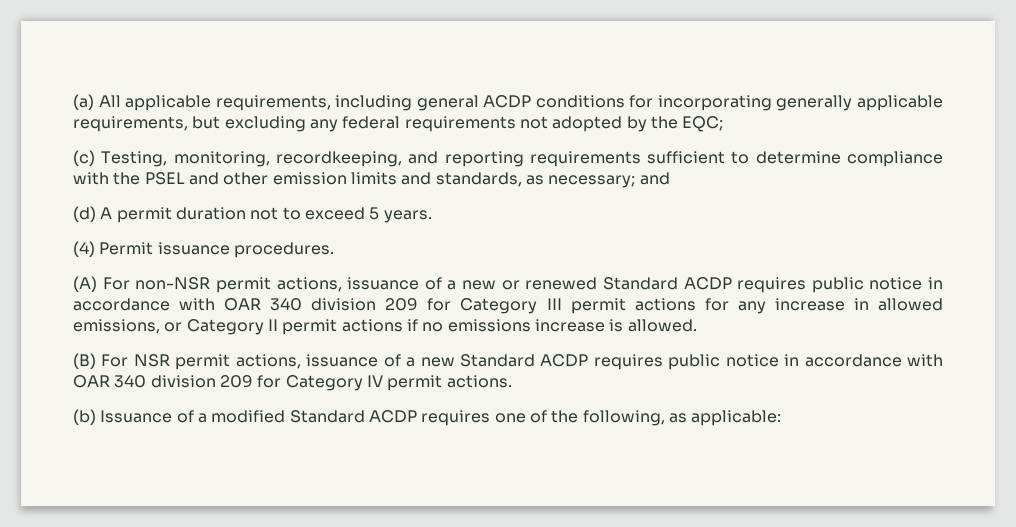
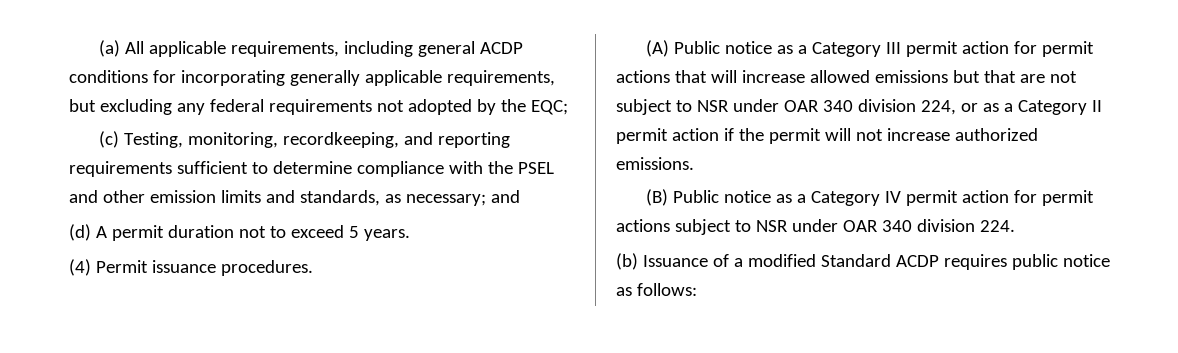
- (A) For non-NSR permit actions, issuance of a new or renewed Standard ACDP requires public notice in accordance with OAR 340 division 209 for Category III permit actions for any increase in allowed emissions, or Category II permit actions if no emissions increase is allowed.
- (B) For NSR permit actions, issuance of a new Standard ACDP requires public notice in accordance with OAR 340 division 209 for Category IV permit actions.
+ (A) Public notice as a Category III permit action for permit actions that will increase allowed emissions but that are not subject to NSR under OAR 340 division 224, or as a Category II permit action if the permit will not increase authorized emissions.
+ (B) Public notice as a Category IV permit action for permit actions subject to NSR under OAR 340 division 224.
- (b) Issuance of a modified Standard ACDP requires one of the following, as applicable:
+ (b) Issuance of a modified Standard ACDP requires public notice as follows:

